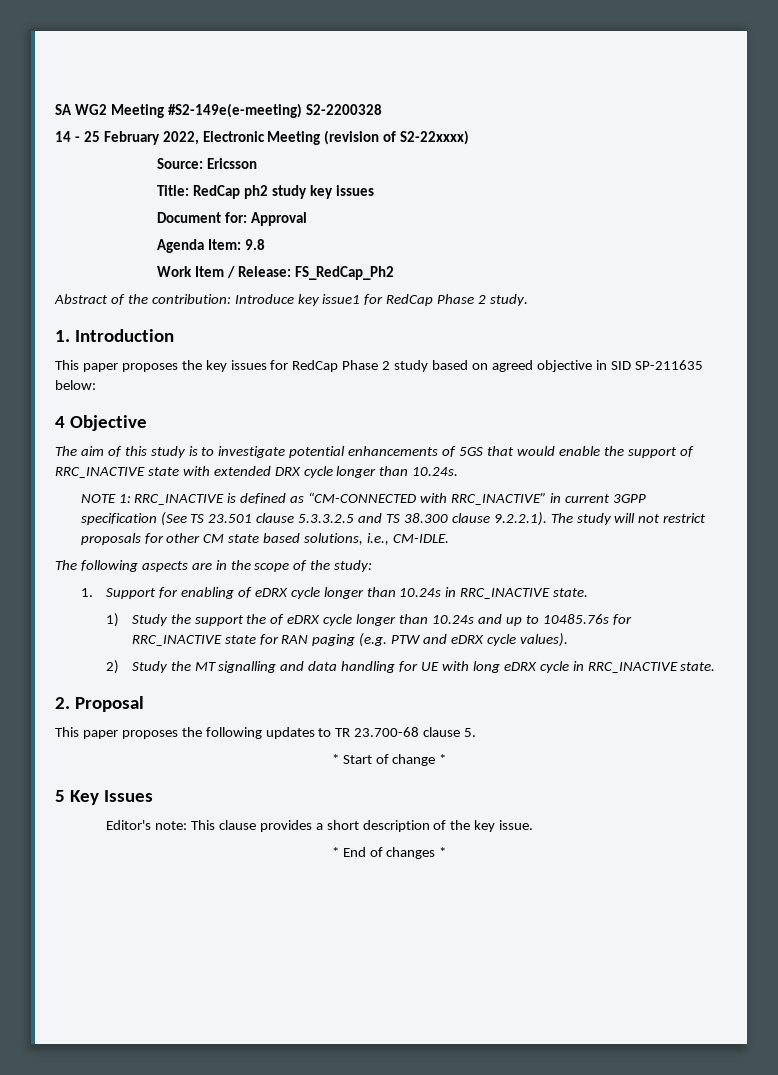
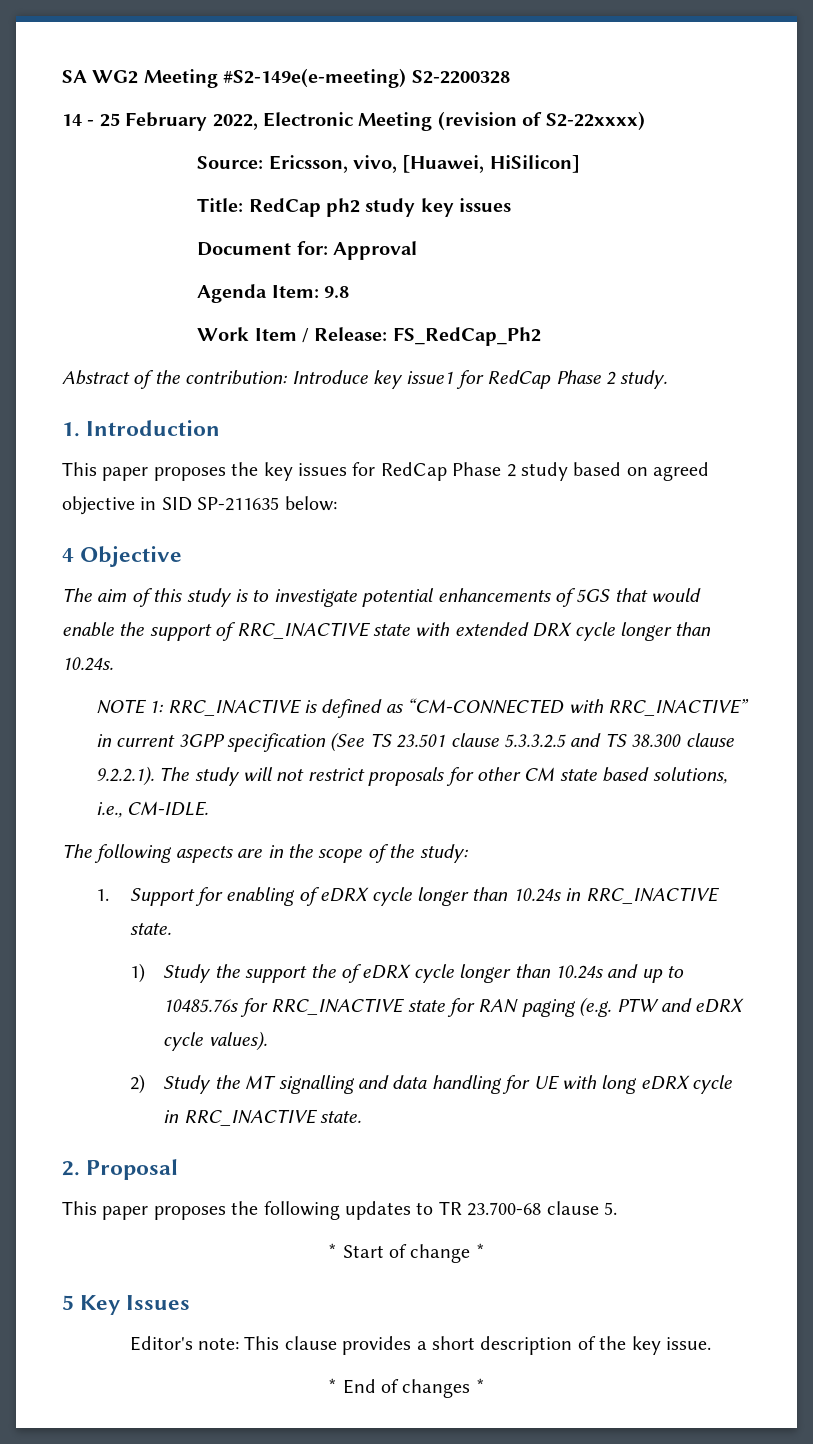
- Source: Ericsson
+ Source: Ericsson, vivo, [Huawei, HiSilicon]

